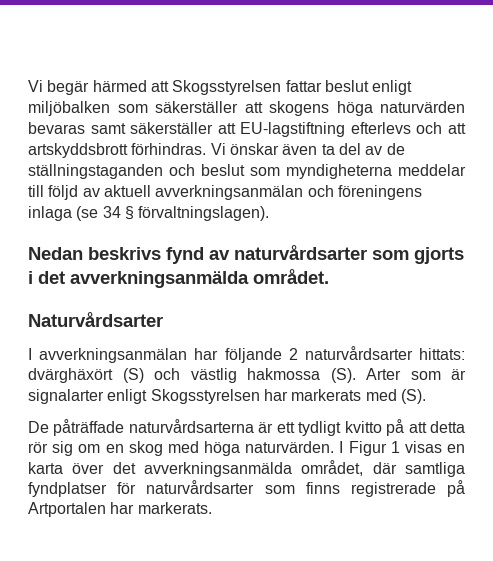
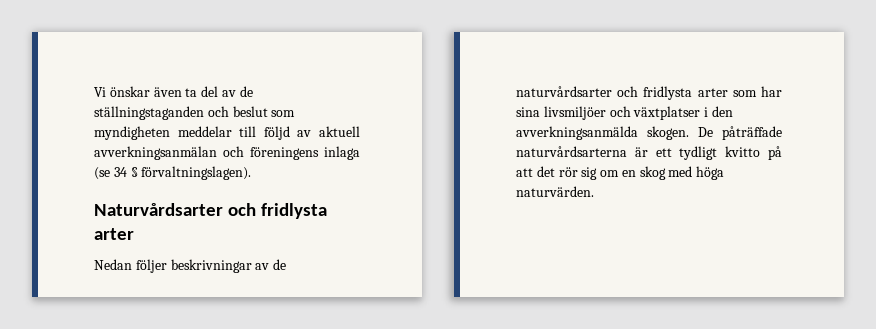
- Vi begär härmed att Skogsstyrelsen fattar beslut enligt miljöbalken som säkerställer att skogens höga naturvärden bevaras samt säkerställer att EU-lagstiftning efterlevs och att artskyddsbrott förhindras. Vi önskar även ta del av de ställningstaganden och beslut som myndigheterna meddelar till följd av aktuell avverkningsanmälan och föreningens inlaga (se 34 § förvaltningslagen).
+ Vi önskar även ta del av de ställningstaganden och beslut som myndigheten meddelar till följd av aktuell avverkningsanmälan och föreningens inlaga (se 34 § förvaltningslagen).
- Nedan beskrivs fynd av naturvårdsarter som gjorts i det avverkningsanmälda området.
- Naturvårdsarter
- I avverkningsanmälan har följande 2 naturvårdsarter hittats: dvärghäxört (S) och västlig hakmossa (S). Arter som är signalarter enligt Skogsstyrelsen har markerats med (S).
- De påträffade naturvårdsarterna är ett tydligt kvitto på att detta rör sig om en skog med höga naturvärden. I Figur 1 visas en karta över det avverkningsanmälda området, där samtliga fyndplatser för naturvårdsarter som finns registrerade på Artportalen har markerats.
+ Naturvårdsarter och fridlysta arter
+ Nedan följer beskrivningar av de naturvårdsarter och fridlysta arter som har sina livsmiljöer och växtplatser i den avverkningsanmälda skogen. De påträffade naturvårdsarterna är ett tydligt kvitto på att det rör sig om en skog med höga naturvärden.

